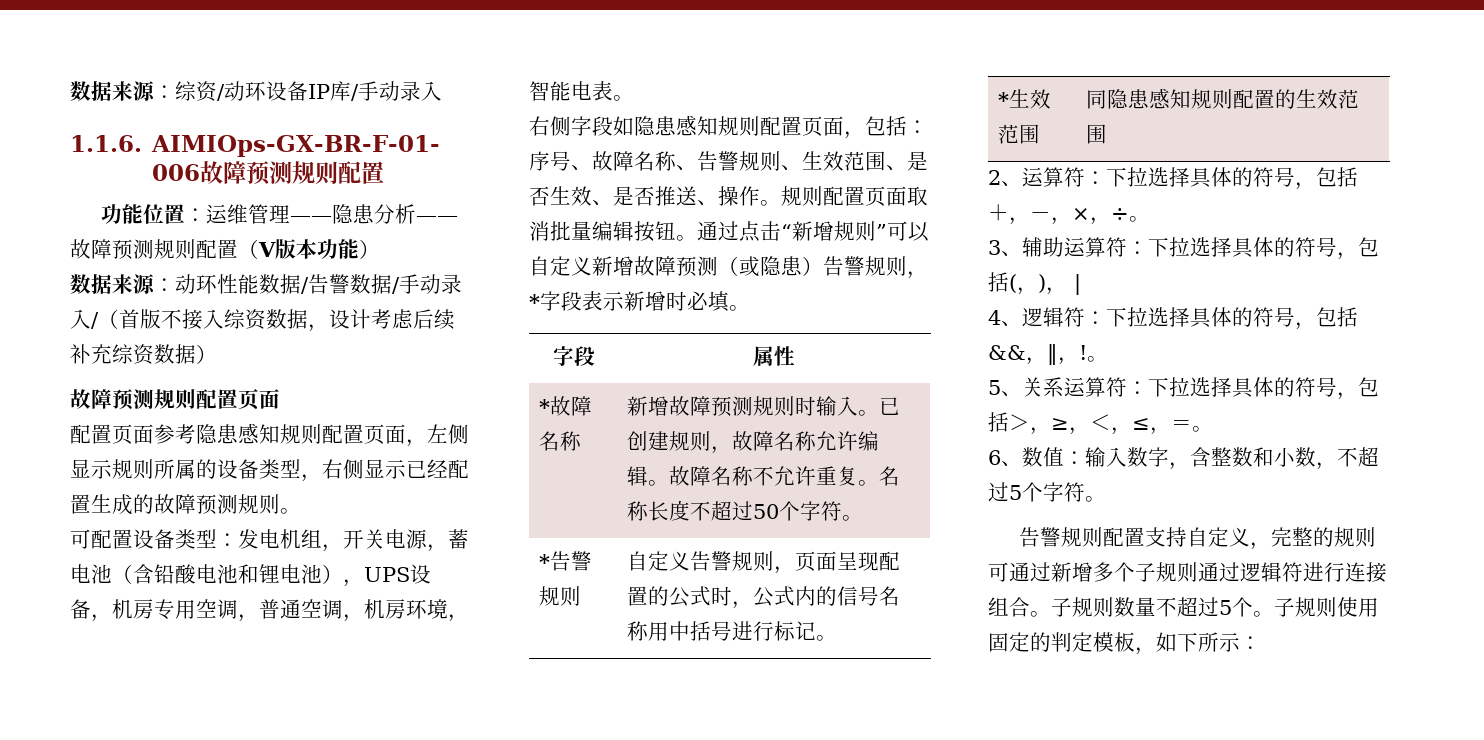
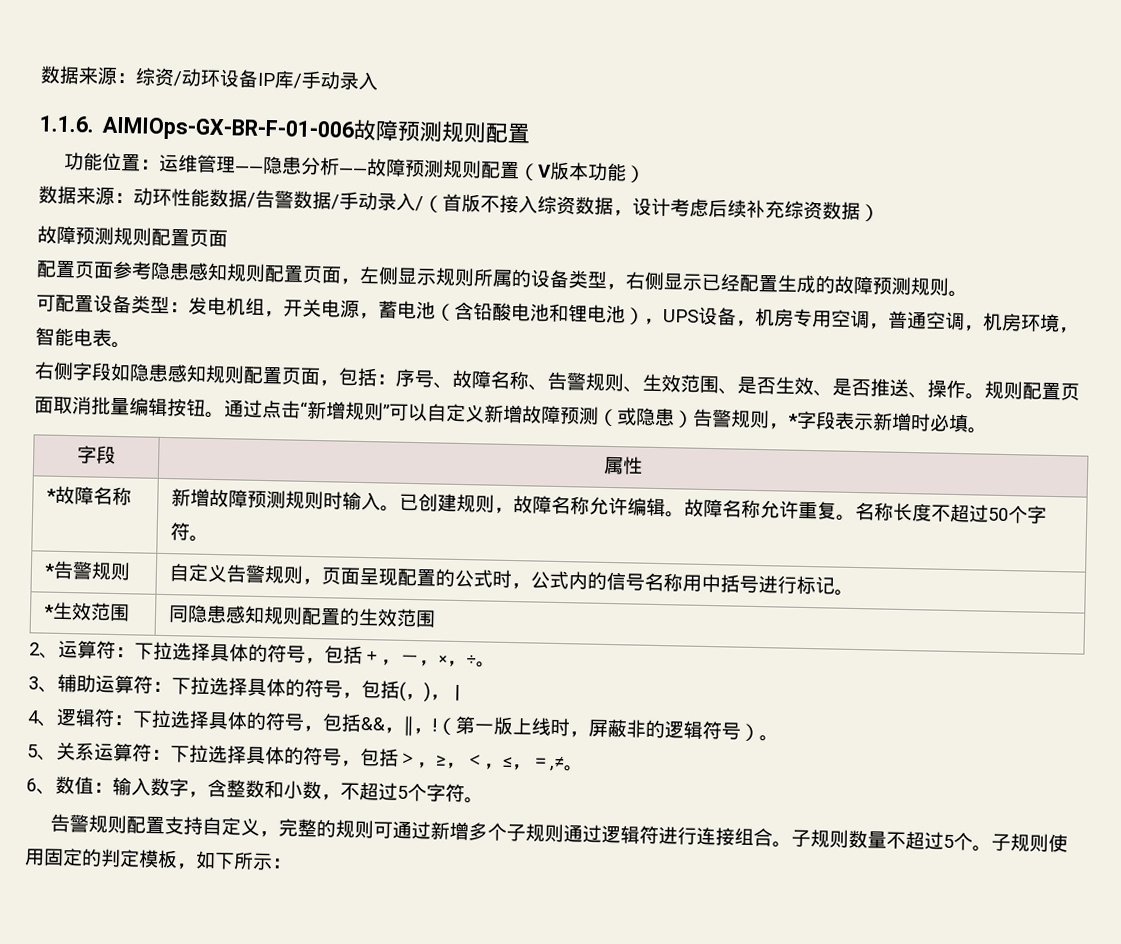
- *故障名称 | 新增故障预测规则时输入。已创建规则，故障名称允许编辑。故障名称不允许重复。名称长度不超过50个字符。
+ *故障名称 | 新增故障预测规则时输入。已创建规则，故障名称允许编辑。故障名称允许重复。名称长度不超过50个字符。
- 4、逻辑符：下拉选择具体的符号，包括&&，‖，!。
+ 4、逻辑符：下拉选择具体的符号，包括&&，‖，!（第一版上线时，屏蔽非的逻辑符号）。
- 5、关系运算符：下拉选择具体的符号，包括＞，≥，＜，≤，＝。
+ 5、关系运算符：下拉选择具体的符号，包括＞，≥，＜，≤，＝,≠。

